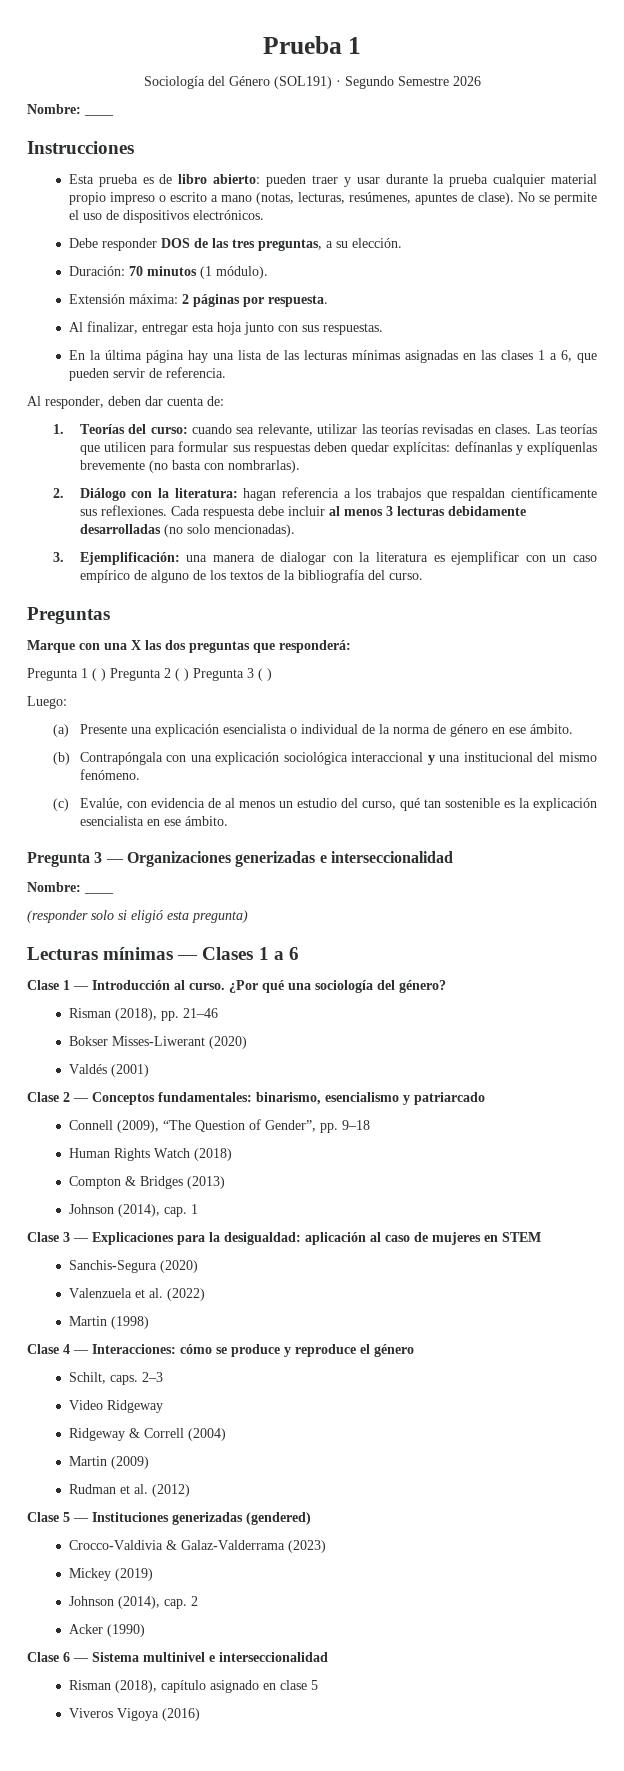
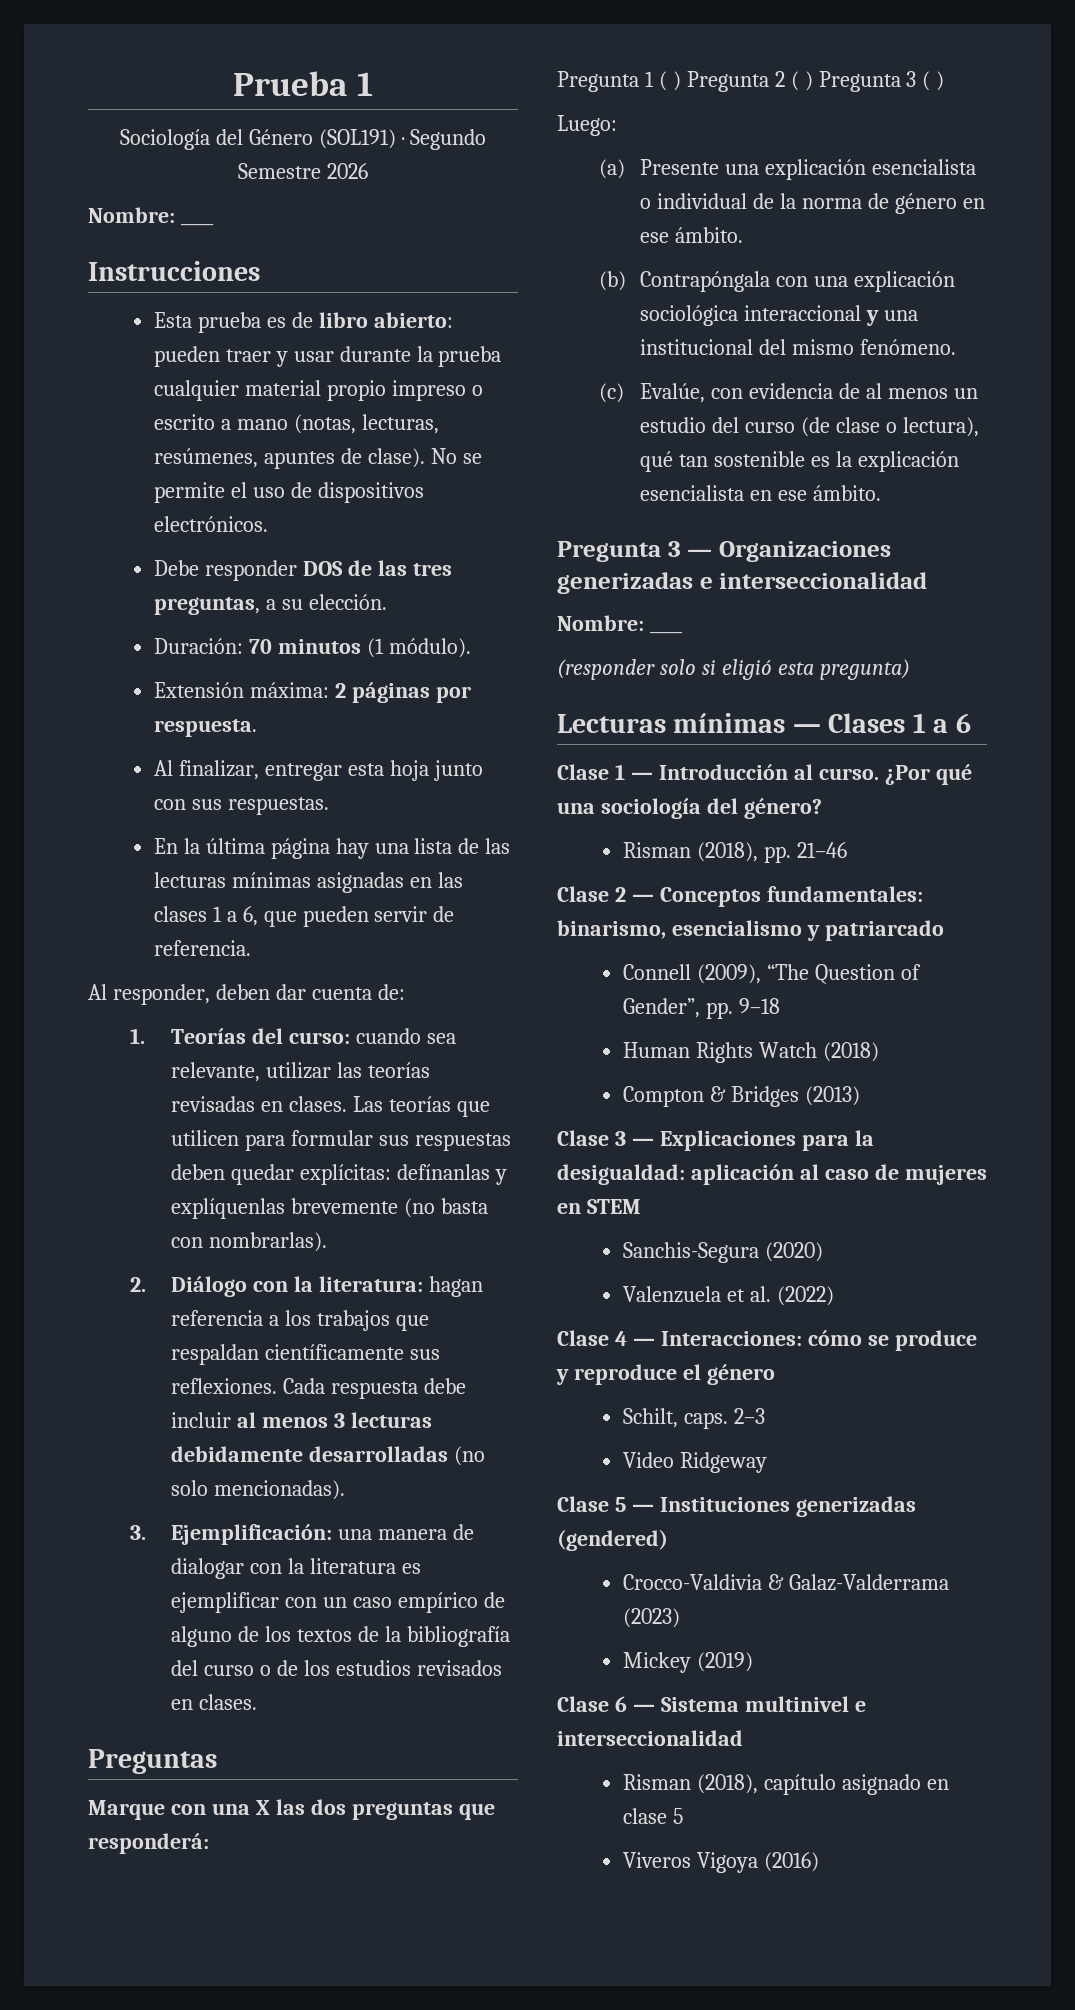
- 3. Ejemplificación: una manera de dialogar con la literatura es ejemplificar con un caso empírico de alguno de los textos de la bibliografía del curso.
+ 3. Ejemplificación: una manera de dialogar con la literatura es ejemplificar con un caso empírico de alguno de los textos de la bibliografía del curso o de los estudios revisados en clases.
- (c) Evalúe, con evidencia de al menos un estudio del curso, qué tan sostenible es la explicación esencialista en ese ámbito.
+ (c) Evalúe, con evidencia de al menos un estudio del curso (de clase o lectura), qué tan sostenible es la explicación esencialista en ese ámbito.
- Bokser Misses-Liwerant (2020)
- Valdés (2001)
- Johnson (2014), cap. 1
- Martin (1998)
- Ridgeway & Correll (2004)
- Martin (2009)
- Rudman et al. (2012)
- Johnson (2014), cap. 2
- Acker (1990)

